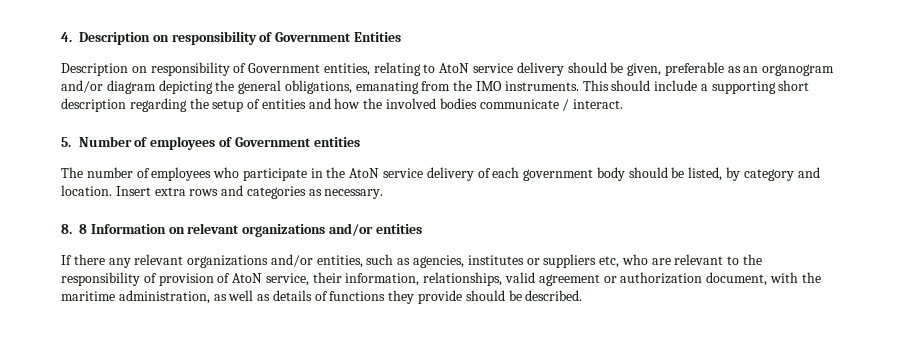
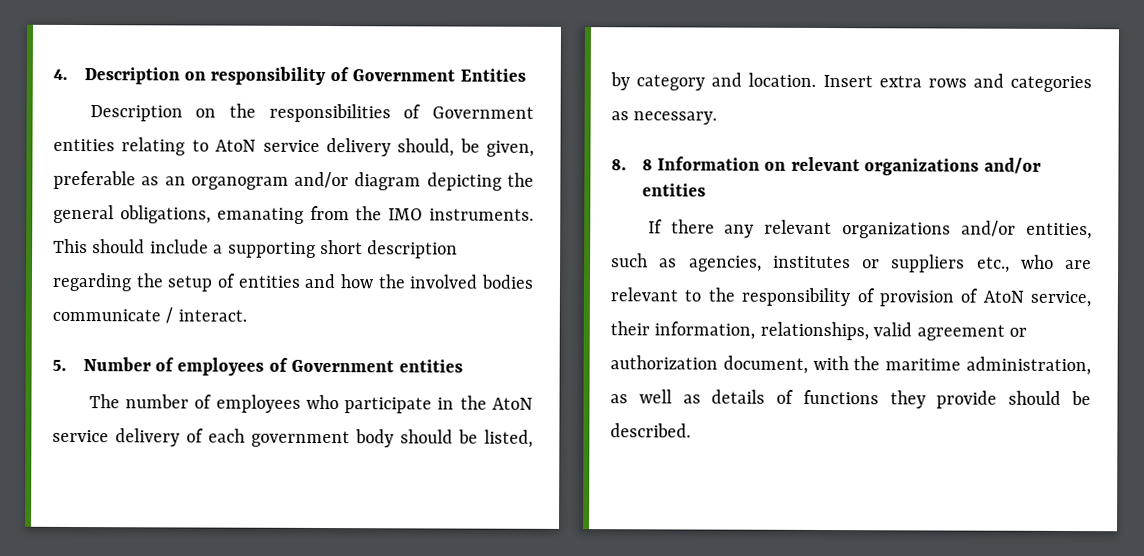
- Description on responsibility of Government entities, relating to AtoN service delivery should be given, preferable as an organogram and/or diagram depicting the general obligations, emanating from the IMO instruments.
+ Description on the responsibilities of Government entities relating to AtoN service delivery should, be given, preferable as an organogram and/or diagram depicting the general obligations, emanating from the IMO instruments.
- If there any relevant organizations and/or entities, such as agencies, institutes or suppliers etc, who are relevant to the responsibility of provision of AtoN service, their information, relationships, valid agreement or authorization document, with the maritime administration, as well as details of functions they provide should be described.
+ If there any relevant organizations and/or entities, such as agencies, institutes or suppliers etc., who are relevant to the responsibility of provision of AtoN service, their information, relationships, valid agreement or authorization document, with the maritime administration, as well as details of functions they provide should be described.

